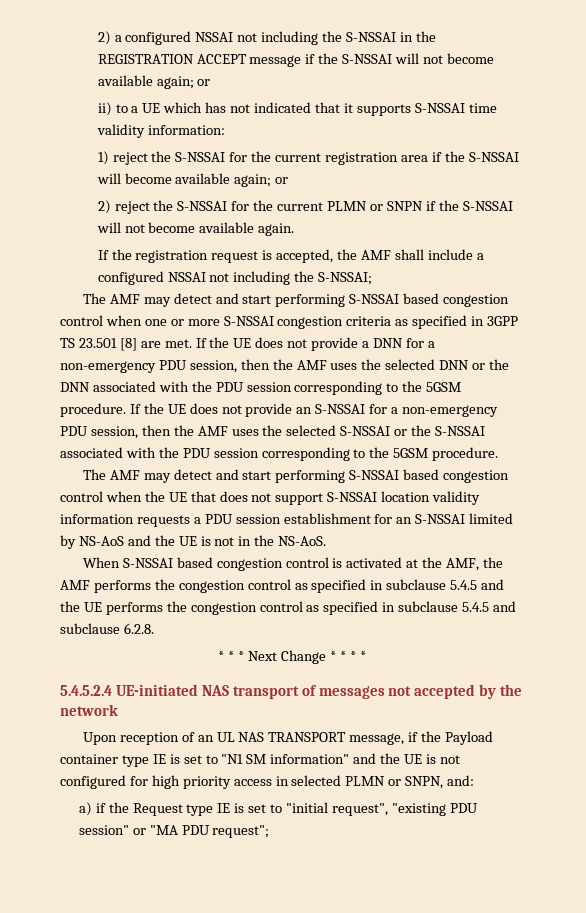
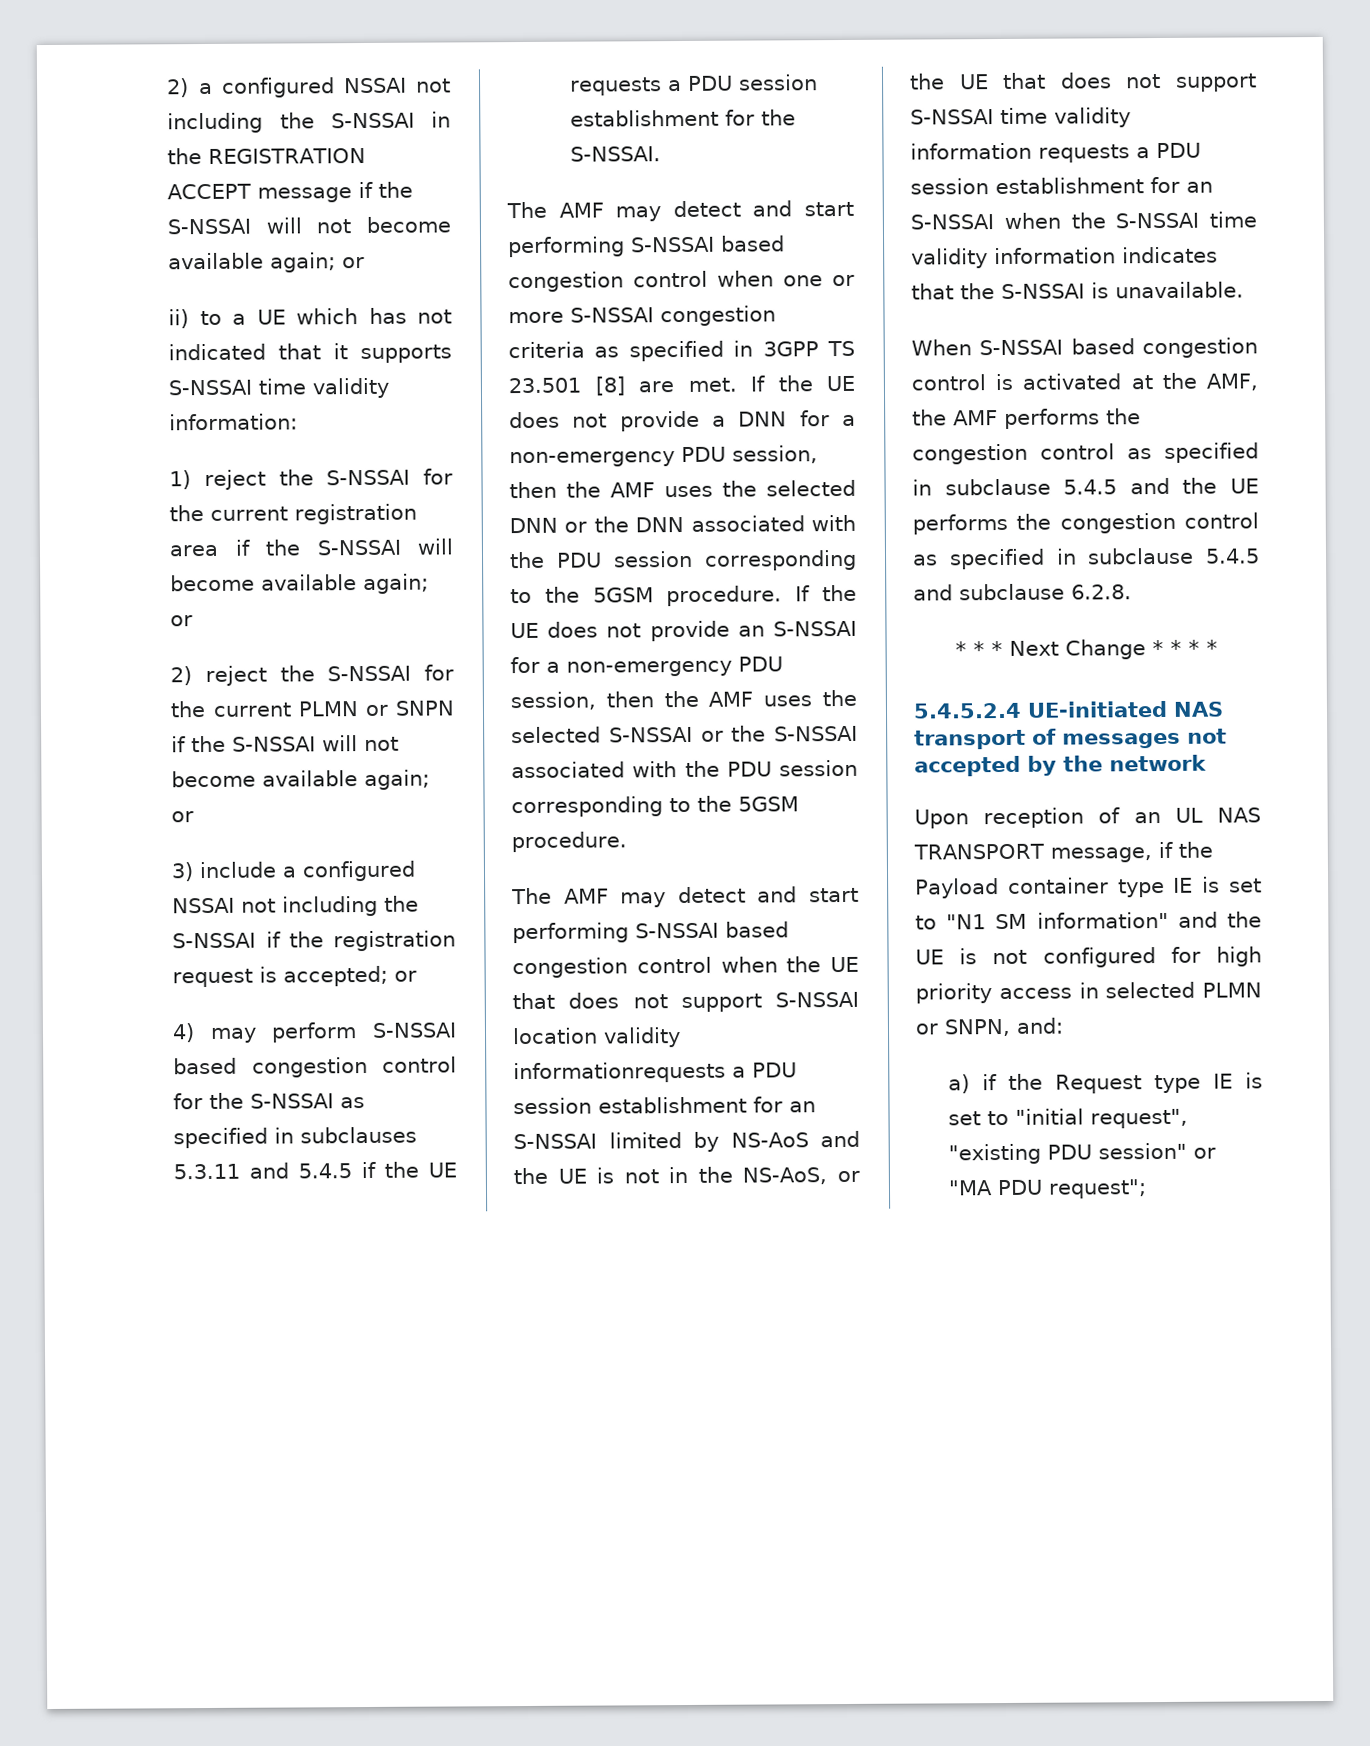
- 2) reject the S-NSSAI for the current PLMN or SNPN if the S-NSSAI will not become available again.
- If the registration request is accepted, the AMF shall include a configured NSSAI not including the S-NSSAI;
+ 2) reject the S-NSSAI for the current PLMN or SNPN if the S-NSSAI will not become available again; or
+ 3) include a configured NSSAI not including the S-NSSAI if the registration request is accepted; or
+ 4) may perform S-NSSAI based congestion control for the S-NSSAI as specified in subclauses 5.3.11 and 5.4.5 if the UE requests a PDU session establishment for the S-NSSAI.
- The AMF may detect and start performing S-NSSAI based congestion control when the UE that does not support S-NSSAI location validity information requests a PDU session establishment for an S-NSSAI limited by NS-AoS and the UE is not in the NS-AoS.
+ The AMF may detect and start performing S-NSSAI based congestion control when the UE that does not support S-NSSAI location validity informationrequests a PDU session establishment for an S-NSSAI limited by NS-AoS and the UE is not in the NS-AoS, or the UE that does not support S-NSSAI time validity information requests a PDU session establishment for an S-NSSAI when the S-NSSAI time validity information indicates that the S-NSSAI is unavailable.

